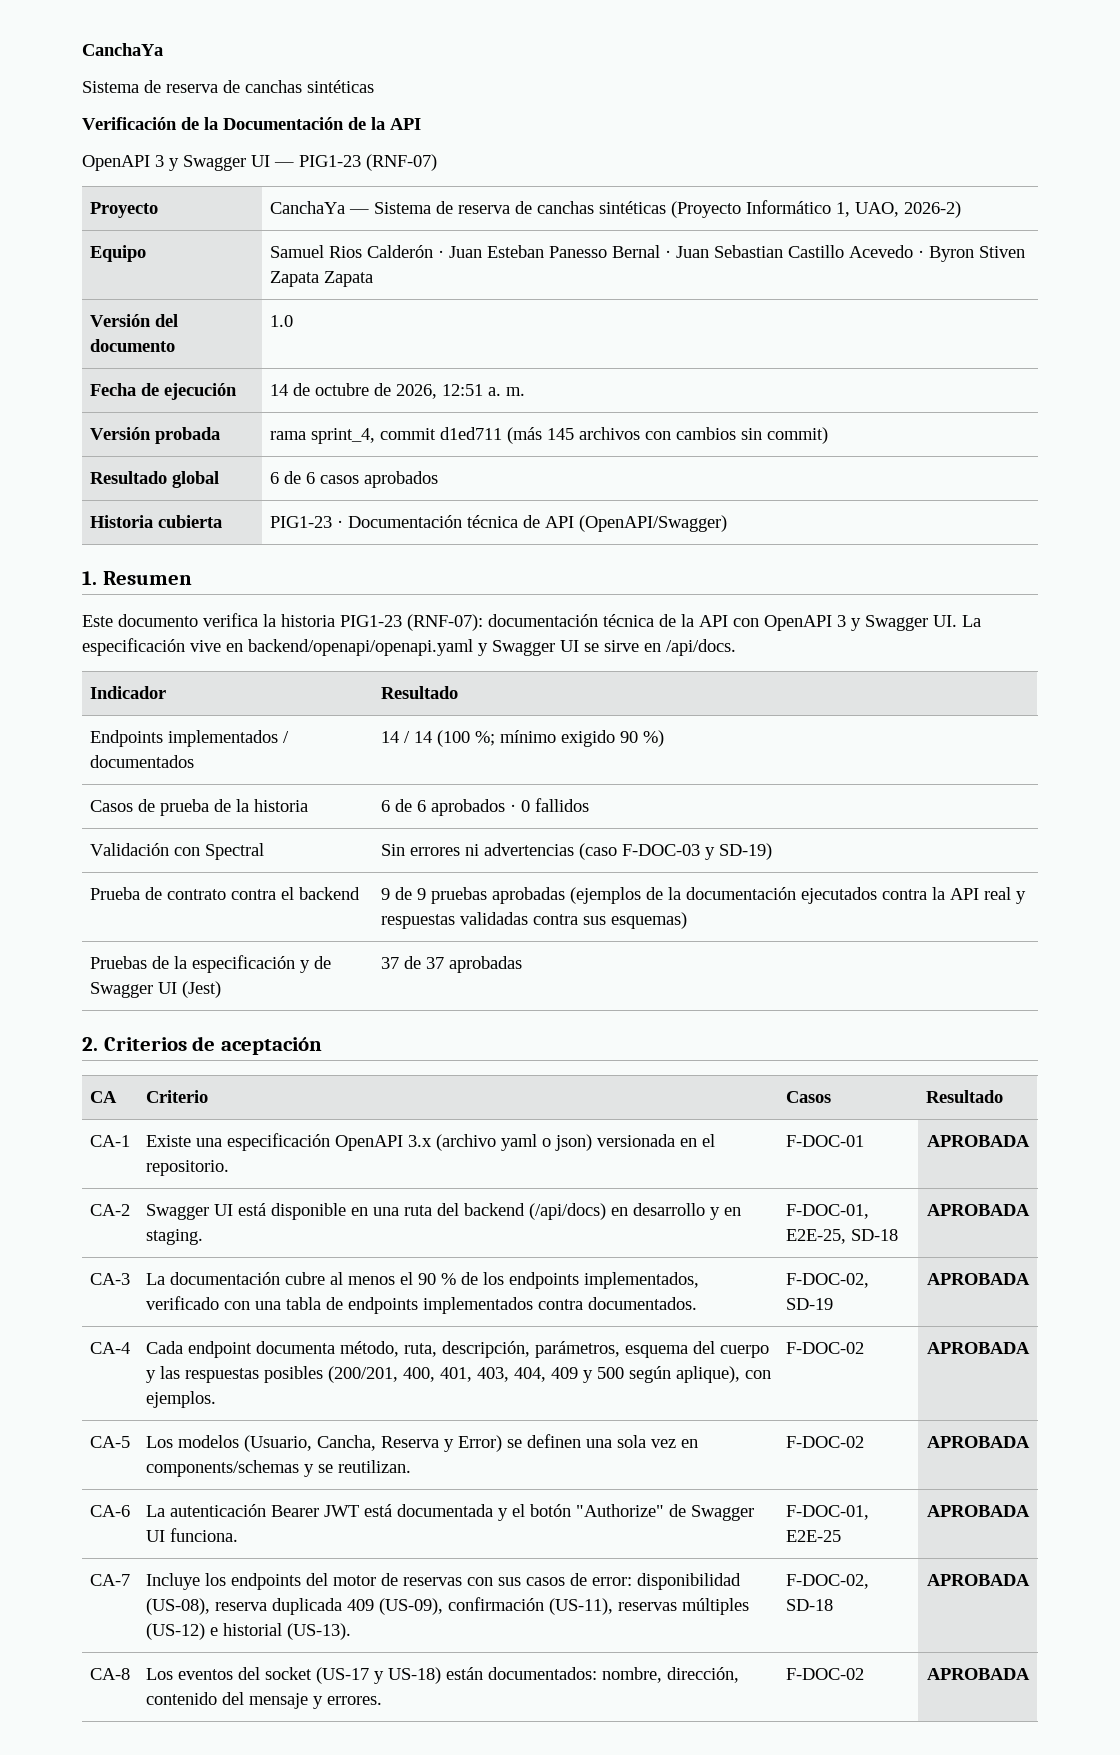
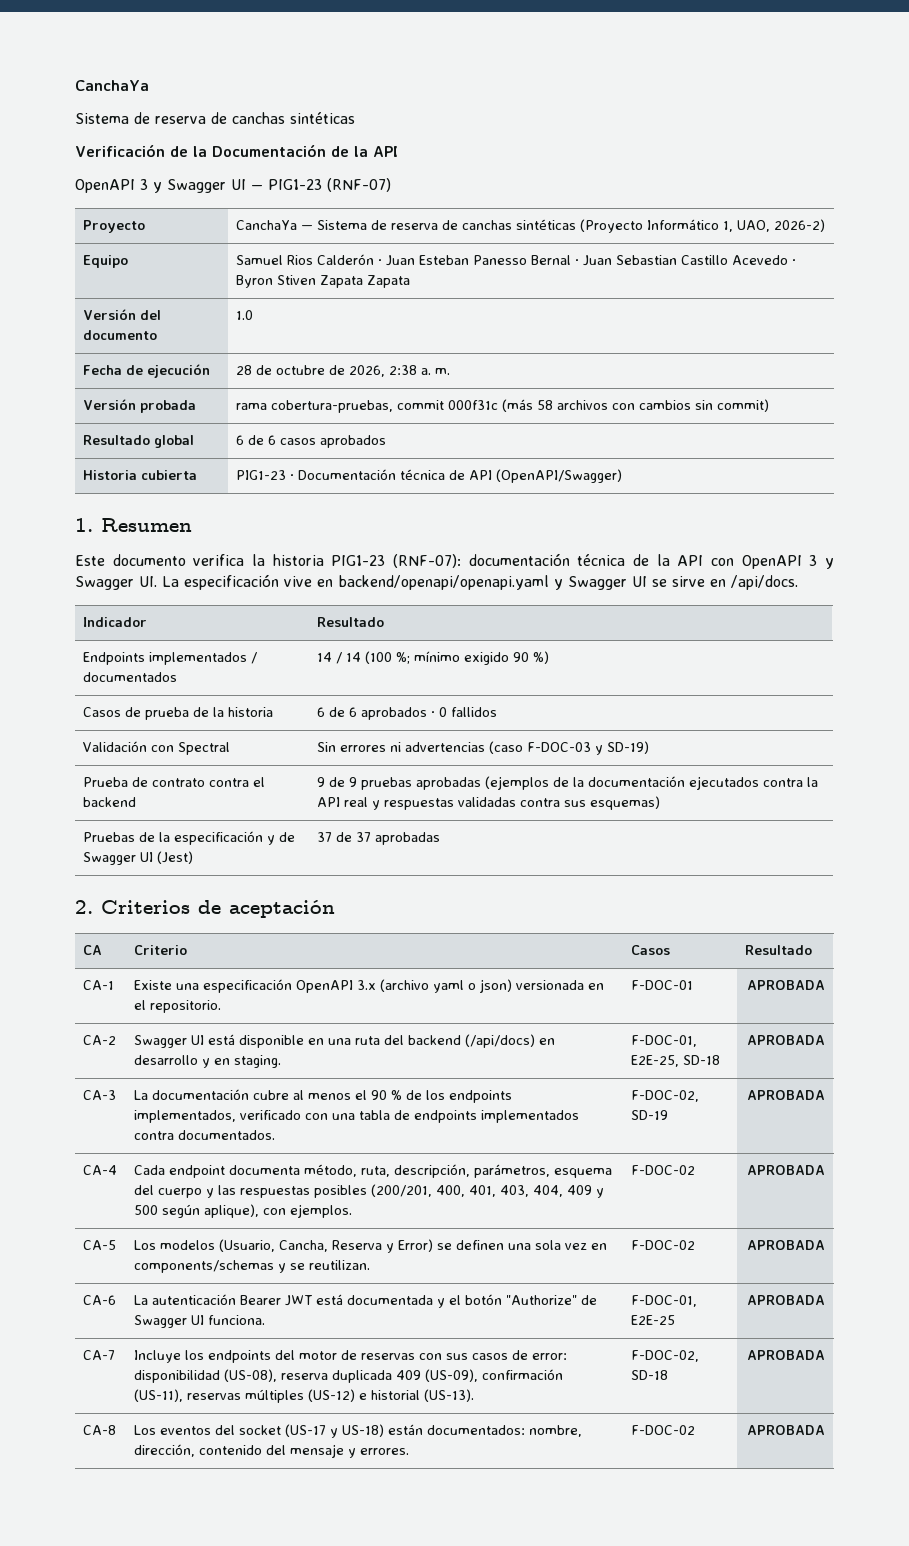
- Fecha de ejecución | 14 de octubre de 2026, 12:51 a. m.
+ Fecha de ejecución | 28 de octubre de 2026, 2:38 a. m.
- Versión probada | rama sprint_4, commit d1ed711 (más 145 archivos con cambios sin commit)
+ Versión probada | rama cobertura-pruebas, commit 000f31c (más 58 archivos con cambios sin commit)

